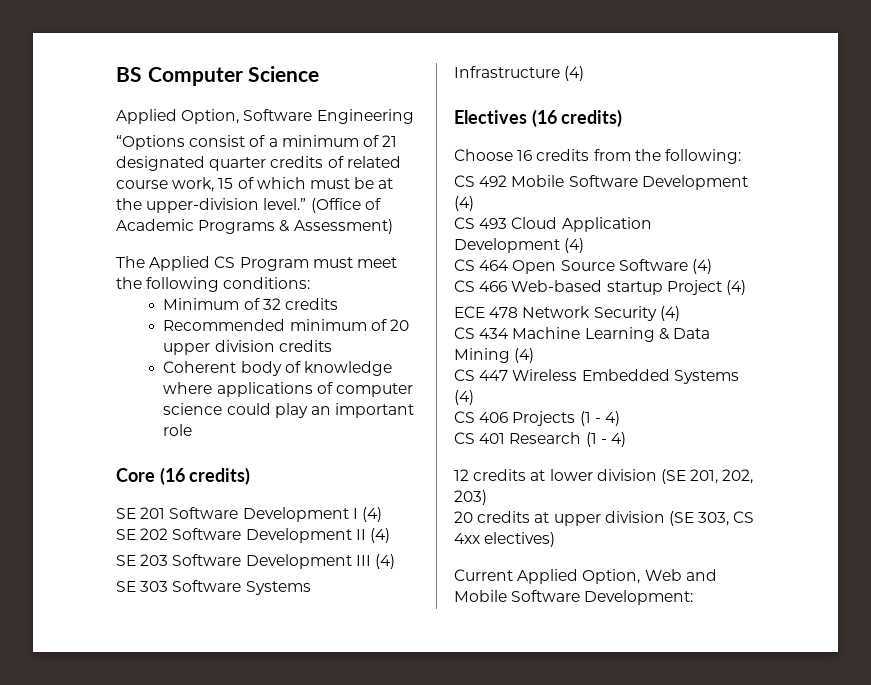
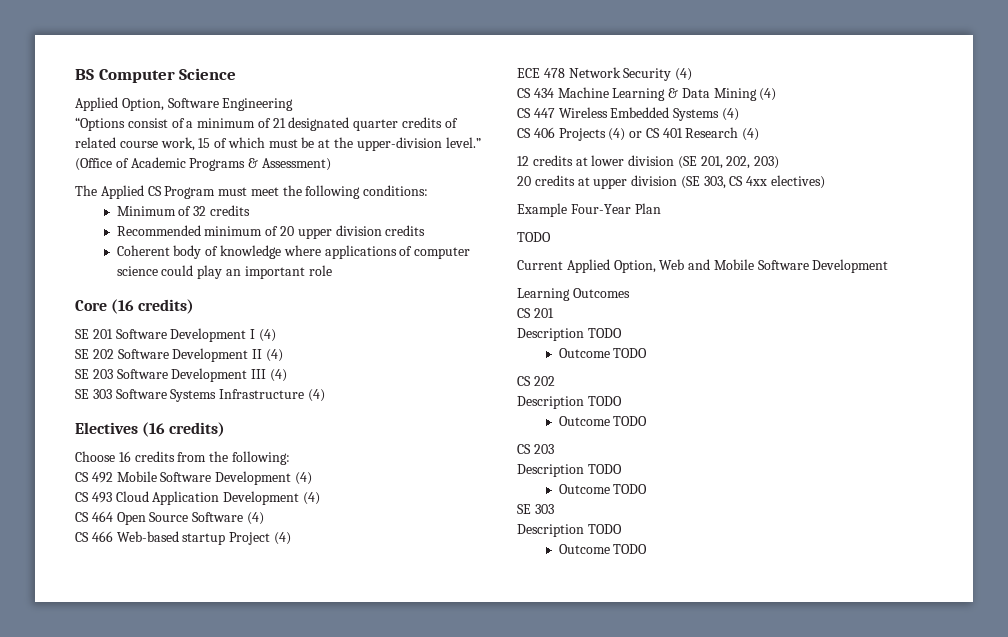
- CS 406 Projects (1 - 4)
- CS 401 Research (1 - 4)
+ CS 406 Projects (4) or CS 401 Research (4)
+ Example Four-Year Plan
+ TODO
- Current Applied Option, Web and Mobile Software Development:
+ Current Applied Option, Web and Mobile Software Development
+ Learning Outcomes
+ CS 201
+ Description TODO
+ Outcome TODO
+ CS 202
+ Description TODO
+ Outcome TODO
+ CS 203
+ Description TODO
+ Outcome TODO
+ SE 303
+ Description TODO
+ Outcome TODO

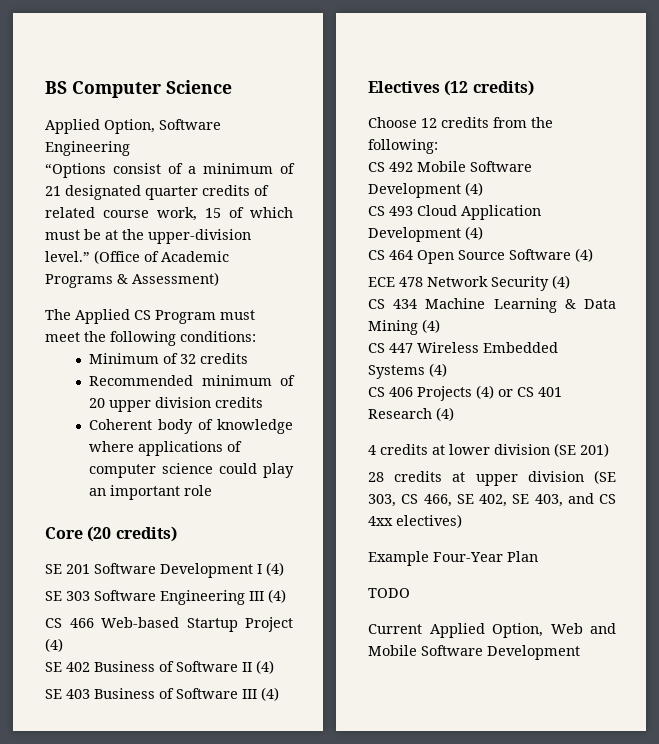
- Core (16 credits)
+ Core (20 credits)
- SE 202 Software Development II (4)
- SE 203 Software Development III (4)
- SE 303 Software Systems Infrastructure (4)
+ SE 303 Software Engineering III (4)
+ CS 466 Web-based Startup Project (4)
+ SE 402 Business of Software II (4)
+ SE 403 Business of Software III (4)
- Electives (16 credits)
+ Electives (12 credits)
- Choose 16 credits from the following:
+ Choose 12 credits from the following:
- CS 466 Web-based startup Project (4)
- 12 credits at lower division (SE 201, 202, 203)
- 20 credits at upper division (SE 303, CS 4xx electives)
+ 4 credits at lower division (SE 201)
+ 28 credits at upper division (SE 303, CS 466, SE 402, SE 403, and CS 4xx electives)
- Learning Outcomes
- CS 201
- Description TODO
- Outcome TODO
- CS 202
- Description TODO
- Outcome TODO
- CS 203
- Description TODO
- Outcome TODO
- SE 303
- Description TODO
- Outcome TODO

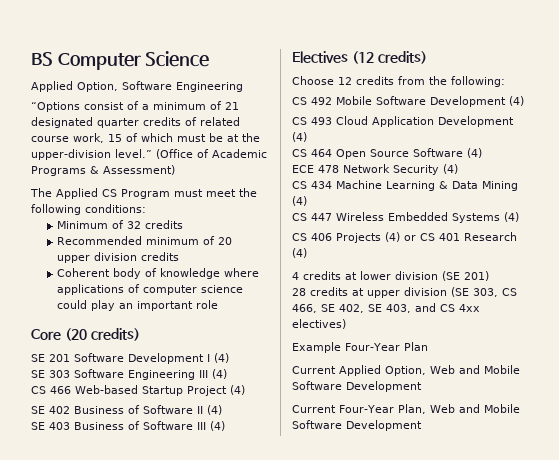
- TODO
+ Current Four-Year Plan, Web and Mobile Software Development

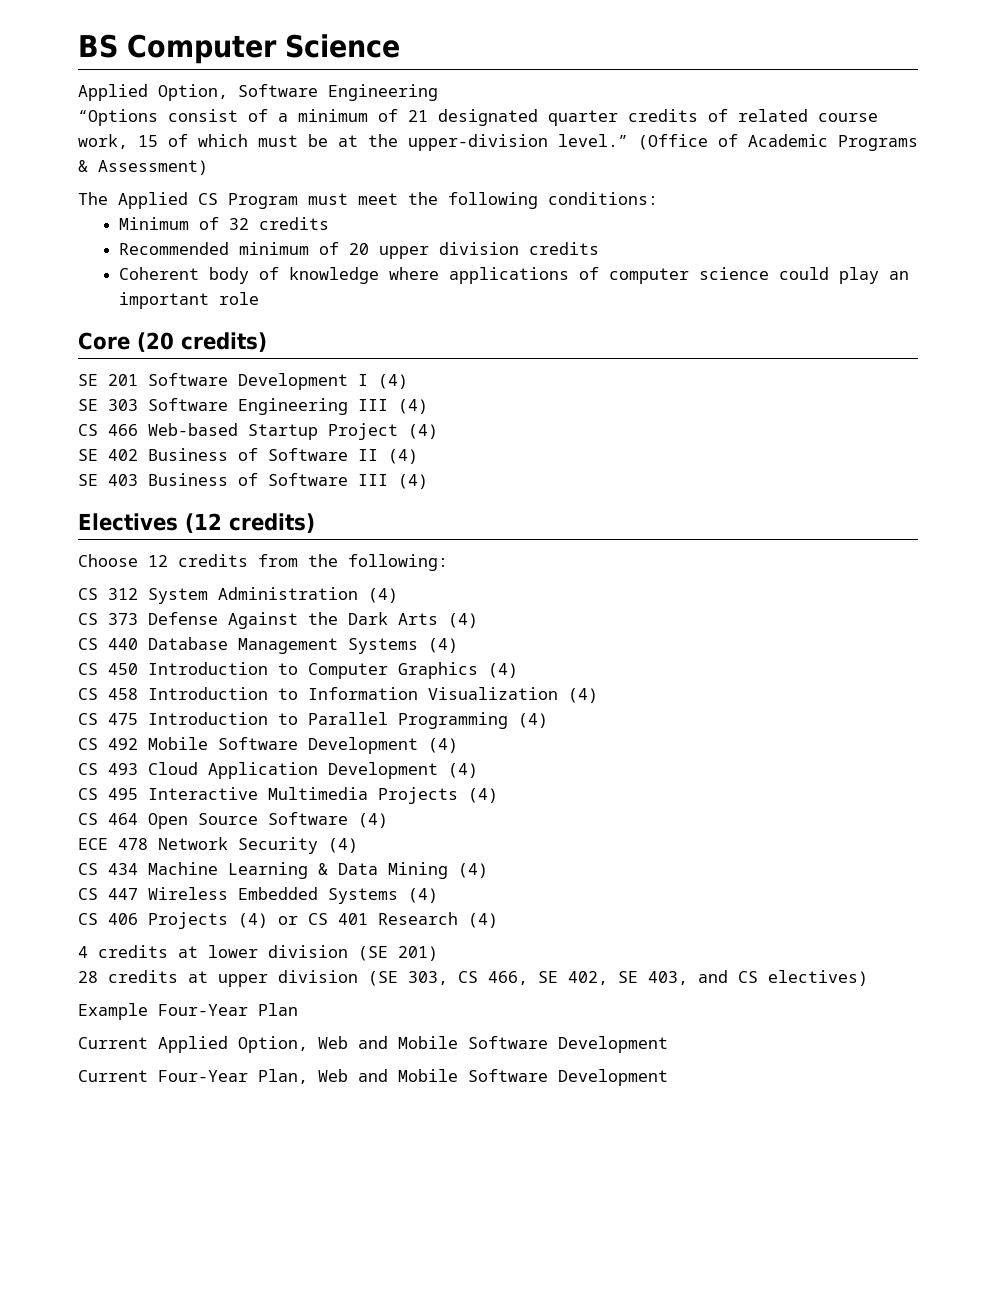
+ CS 312 System Administration (4)
+ CS 373 Defense Against the Dark Arts (4)
+ CS 440 Database Management Systems (4)
+ CS 450 Introduction to Computer Graphics (4)
+ CS 458 Introduction to Information Visualization (4)
+ CS 475 Introduction to Parallel Programming (4)
+ CS 495 Interactive Multimedia Projects (4)
- 28 credits at upper division (SE 303, CS 466, SE 402, SE 403, and CS 4xx electives)
+ 28 credits at upper division (SE 303, CS 466, SE 402, SE 403, and CS electives)

